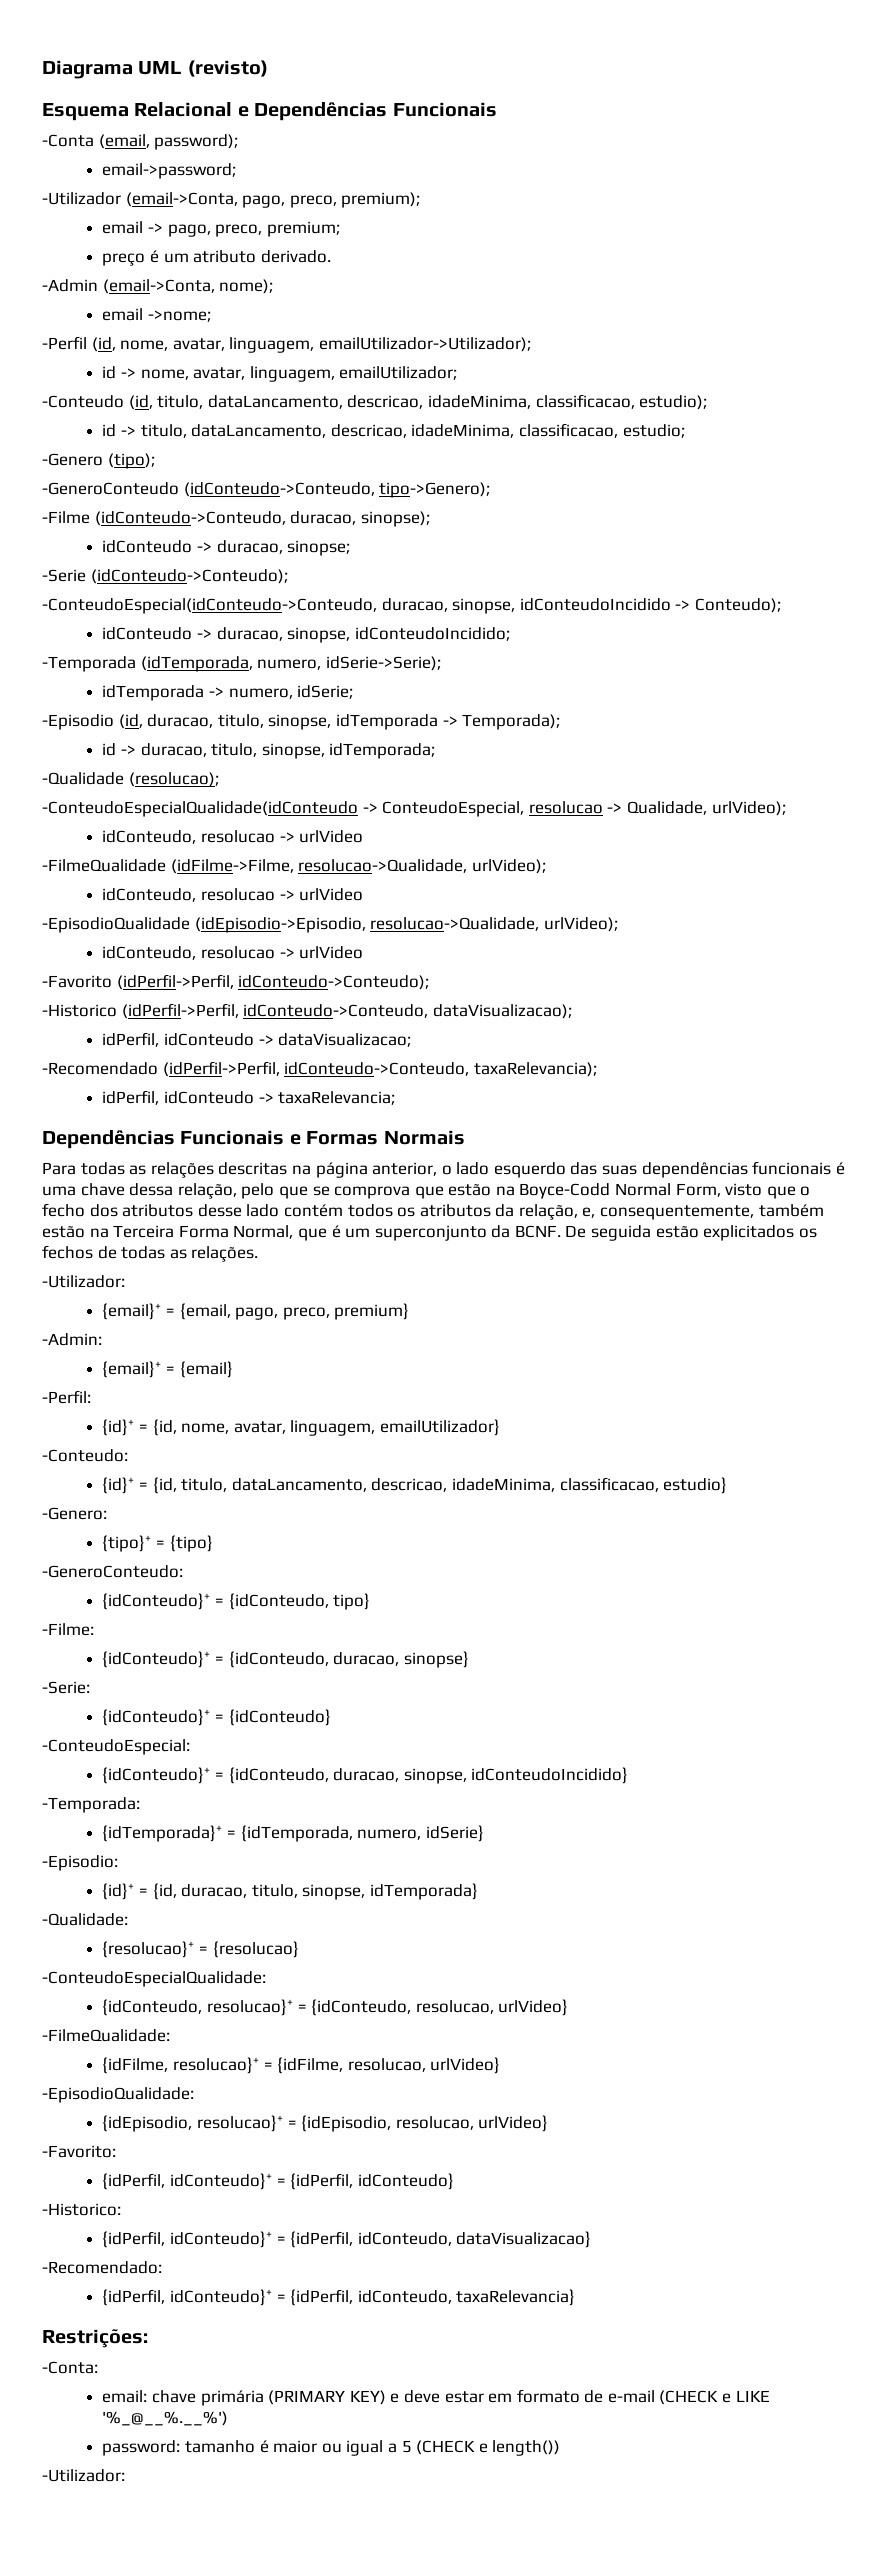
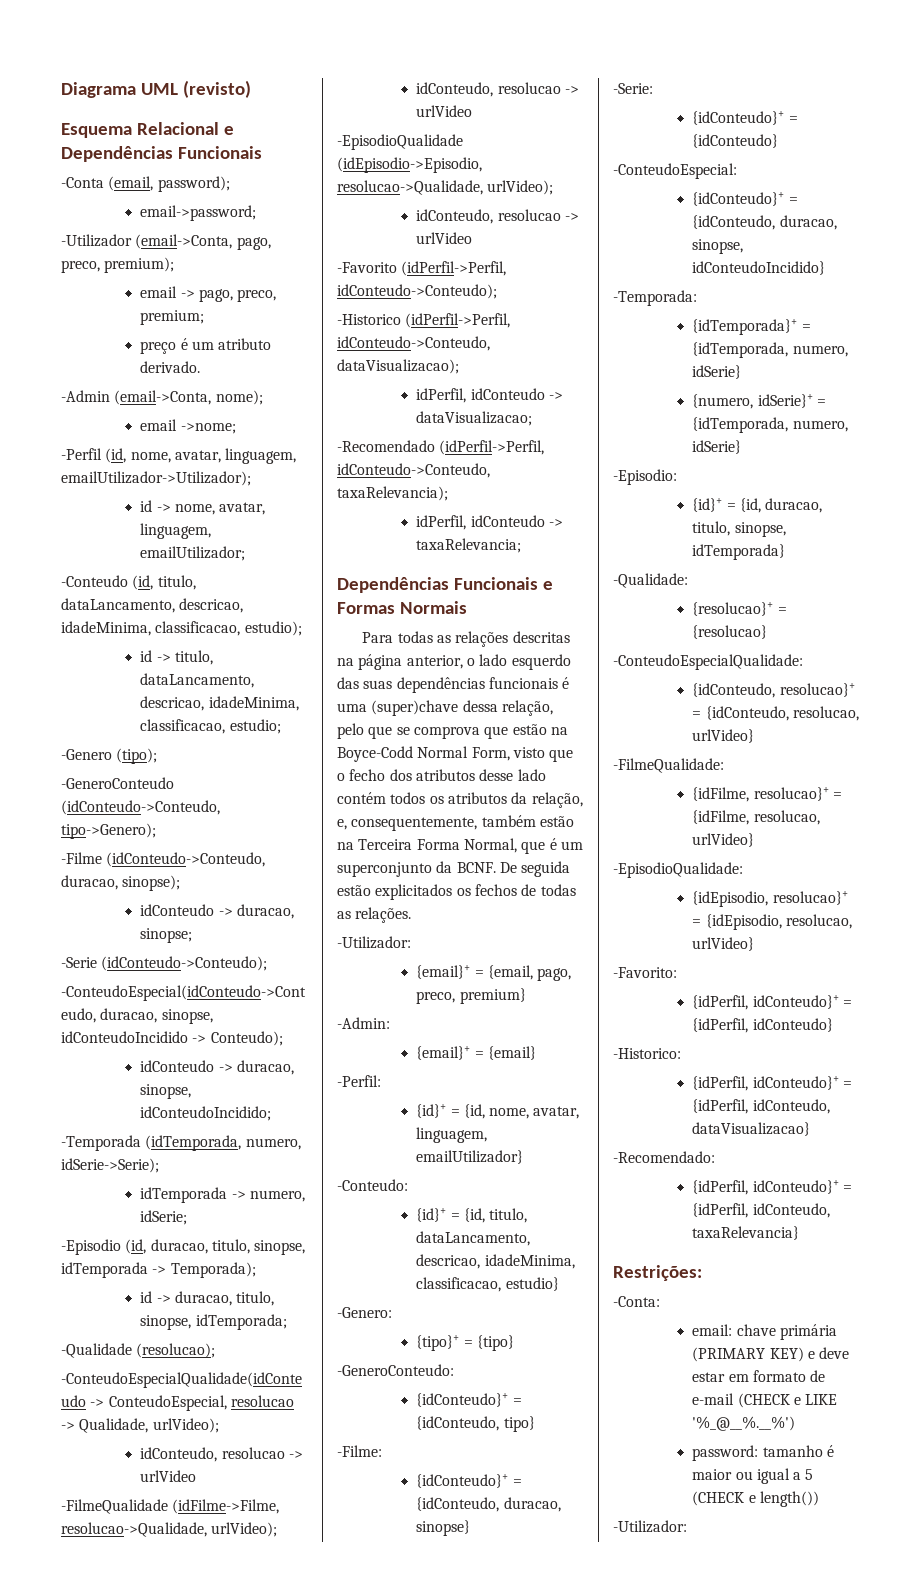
- Para todas as relações descritas na página anterior, o lado esquerdo das suas dependências funcionais é uma chave dessa relação, pelo que se comprova que estão na Boyce-Codd Normal Form, visto que o fecho dos atributos desse lado contém todos os atributos da relação, e, consequentemente, também estão na Terceira Forma Normal, que é um superconjunto da BCNF.
+ Para todas as relações descritas na página anterior, o lado esquerdo das suas dependências funcionais é uma (super)chave dessa relação, pelo que se comprova que estão na Boyce-Codd Normal Form, visto que o fecho dos atributos desse lado contém todos os atributos da relação, e, consequentemente, também estão na Terceira Forma Normal, que é um superconjunto da BCNF.
+ {numero, idSerie}+ = {idTemporada, numero, idSerie}

